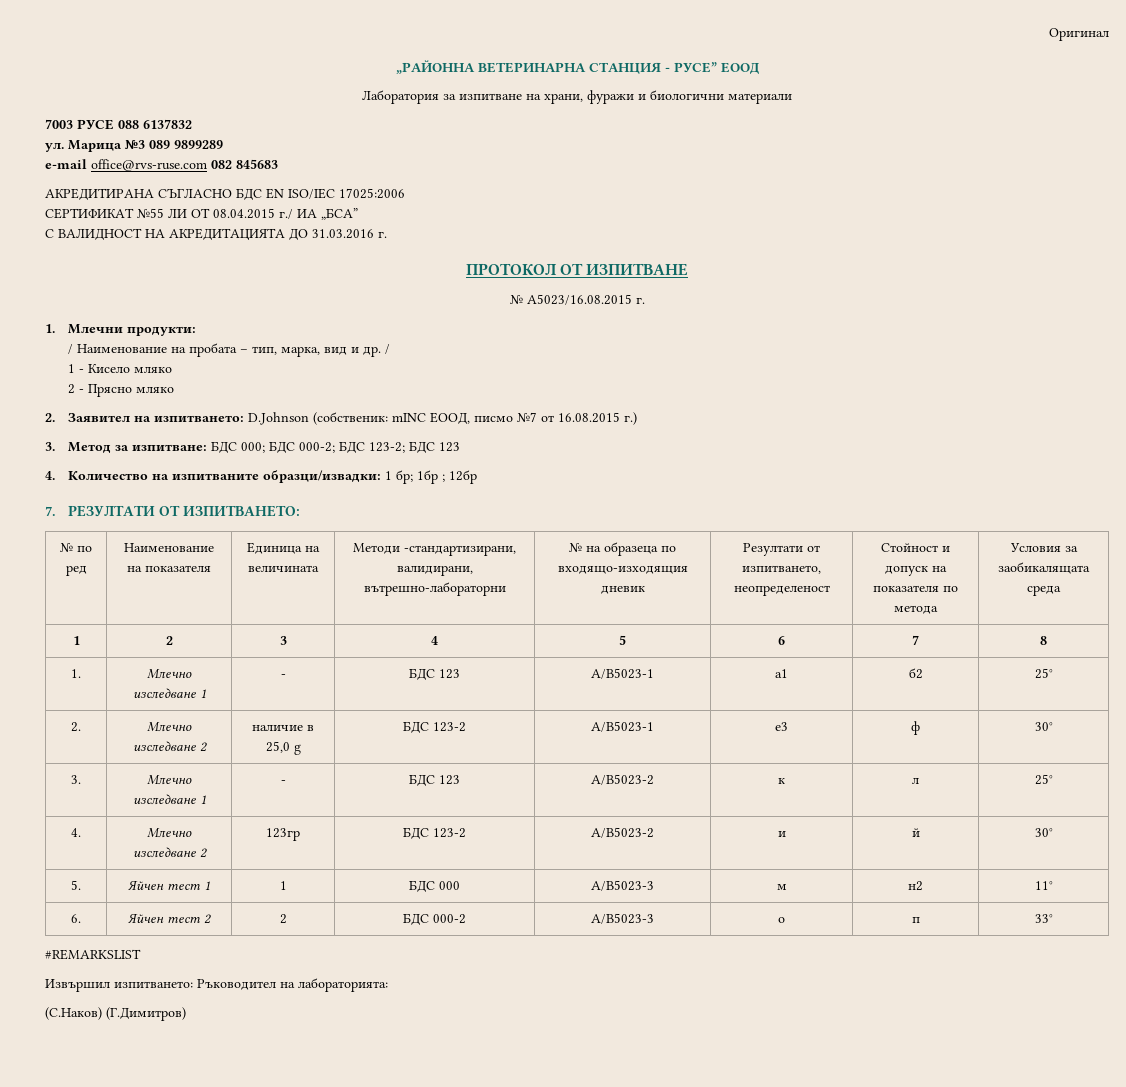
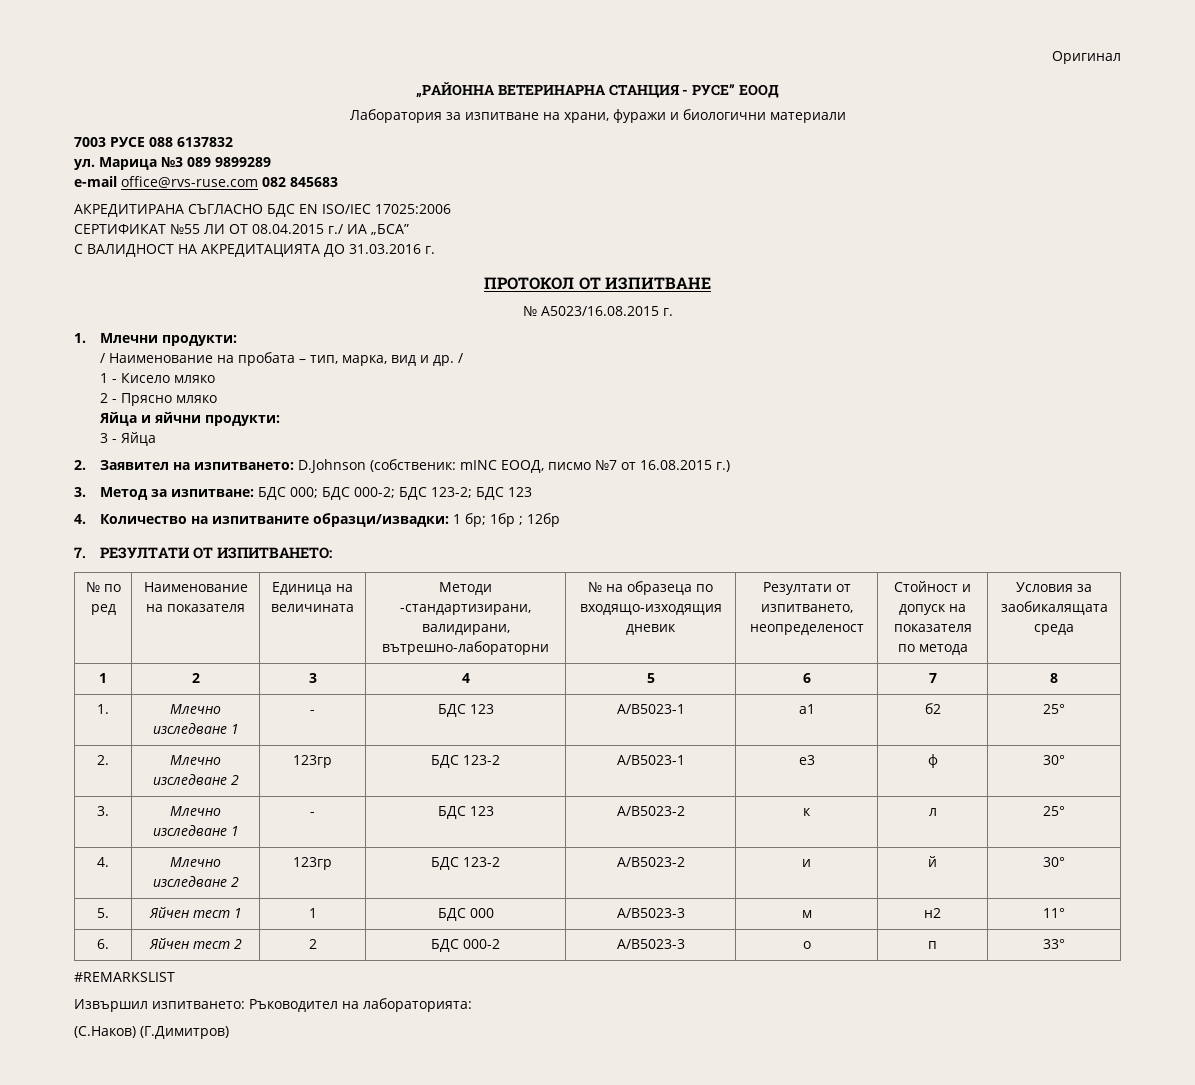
+ Яйца и яйчни продукти:
+ 3 - Яйца
- 2. | Млечно изследване 2 | наличие в 25,0 g | БДС 123-2 | A/B5023-1 | е3 | ф | 30°
+ 2. | Млечно изследване 2 | 123гр | БДС 123-2 | A/B5023-1 | е3 | ф | 30°

